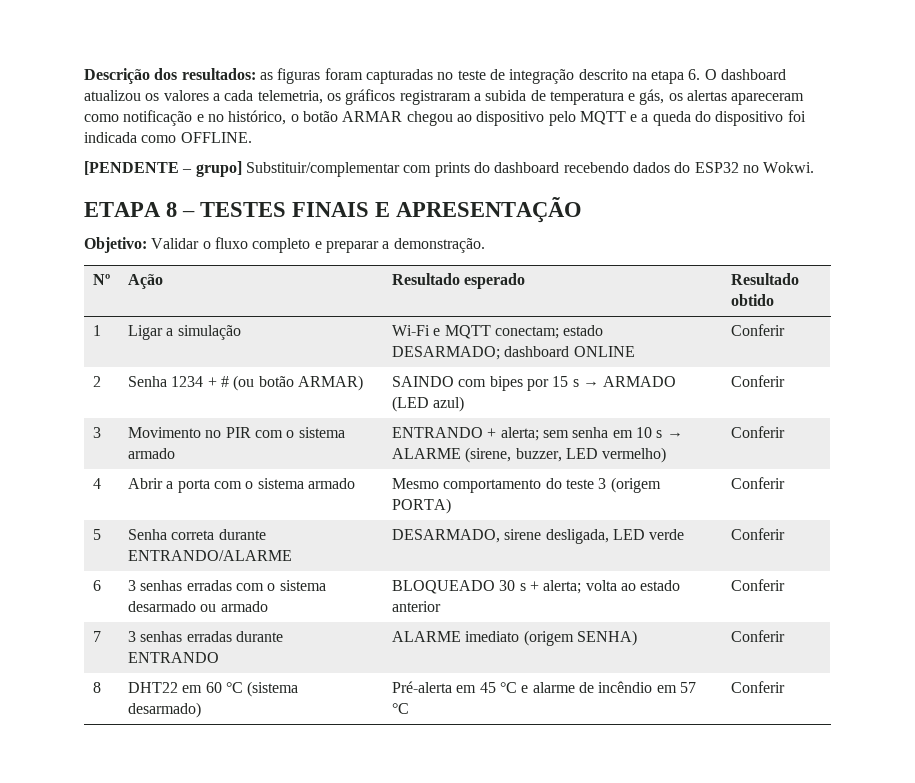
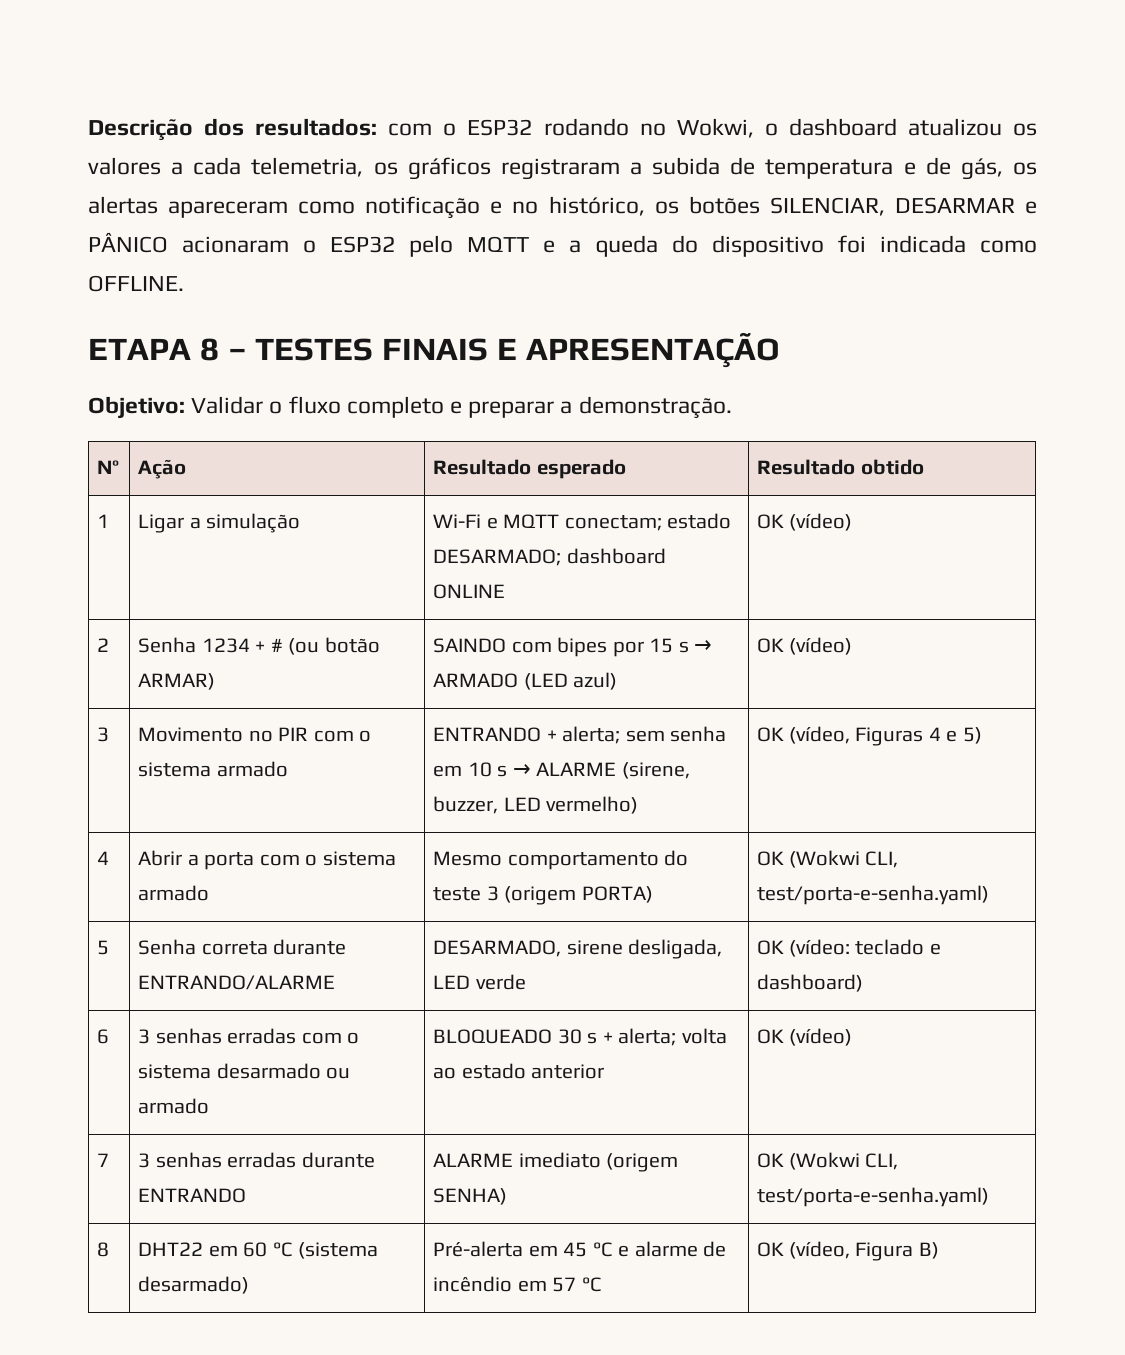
- Descrição dos resultados: as figuras foram capturadas no teste de integração descrito na etapa 6. O dashboard atualizou os valores a cada telemetria, os gráficos registraram a subida de temperatura e gás, os alertas apareceram como notificação e no histórico, o botão ARMAR chegou ao dispositivo pelo MQTT e a queda do dispositivo foi indicada como OFFLINE.
+ Descrição dos resultados: com o ESP32 rodando no Wokwi, o dashboard atualizou os valores a cada telemetria, os gráficos registraram a subida de temperatura e de gás, os alertas apareceram como notificação e no histórico, os botões SILENCIAR, DESARMAR e PÂNICO acionaram o ESP32 pelo MQTT e a queda do dispositivo foi indicada como OFFLINE.
- [PENDENTE – grupo] Substituir/complementar com prints do dashboard recebendo dados do ESP32 no Wokwi.
- 1 | Ligar a simulação | Wi-Fi e MQTT conectam; estado DESARMADO; dashboard ONLINE | Conferir
+ 1 | Ligar a simulação | Wi-Fi e MQTT conectam; estado DESARMADO; dashboard ONLINE | OK (vídeo)
- 2 | Senha 1234 + # (ou botão ARMAR) | SAINDO com bipes por 15 s → ARMADO (LED azul) | Conferir
+ 2 | Senha 1234 + # (ou botão ARMAR) | SAINDO com bipes por 15 s → ARMADO (LED azul) | OK (vídeo)
- 3 | Movimento no PIR com o sistema armado | ENTRANDO + alerta; sem senha em 10 s → ALARME (sirene, buzzer, LED vermelho) | Conferir
+ 3 | Movimento no PIR com o sistema armado | ENTRANDO + alerta; sem senha em 10 s → ALARME (sirene, buzzer, LED vermelho) | OK (vídeo, Figuras 4 e 5)
- 4 | Abrir a porta com o sistema armado | Mesmo comportamento do teste 3 (origem PORTA) | Conferir
+ 4 | Abrir a porta com o sistema armado | Mesmo comportamento do teste 3 (origem PORTA) | OK (Wokwi CLI, test/porta-e-senha.yaml)
- 5 | Senha correta durante ENTRANDO/ALARME | DESARMADO, sirene desligada, LED verde | Conferir
+ 5 | Senha correta durante ENTRANDO/ALARME | DESARMADO, sirene desligada, LED verde | OK (vídeo: teclado e dashboard)
- 6 | 3 senhas erradas com o sistema desarmado ou armado | BLOQUEADO 30 s + alerta; volta ao estado anterior | Conferir
+ 6 | 3 senhas erradas com o sistema desarmado ou armado | BLOQUEADO 30 s + alerta; volta ao estado anterior | OK (vídeo)
- 7 | 3 senhas erradas durante ENTRANDO | ALARME imediato (origem SENHA) | Conferir
+ 7 | 3 senhas erradas durante ENTRANDO | ALARME imediato (origem SENHA) | OK (Wokwi CLI, test/porta-e-senha.yaml)
- 8 | DHT22 em 60 °C (sistema desarmado) | Pré-alerta em 45 °C e alarme de incêndio em 57 °C | Conferir
+ 8 | DHT22 em 60 °C (sistema desarmado) | Pré-alerta em 45 °C e alarme de incêndio em 57 °C | OK (vídeo, Figura B)

